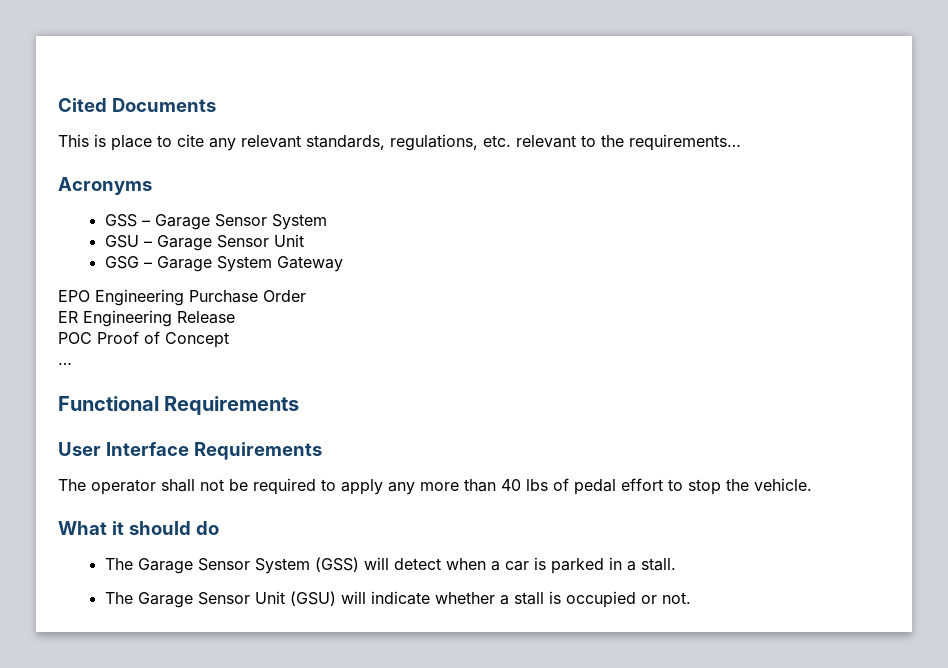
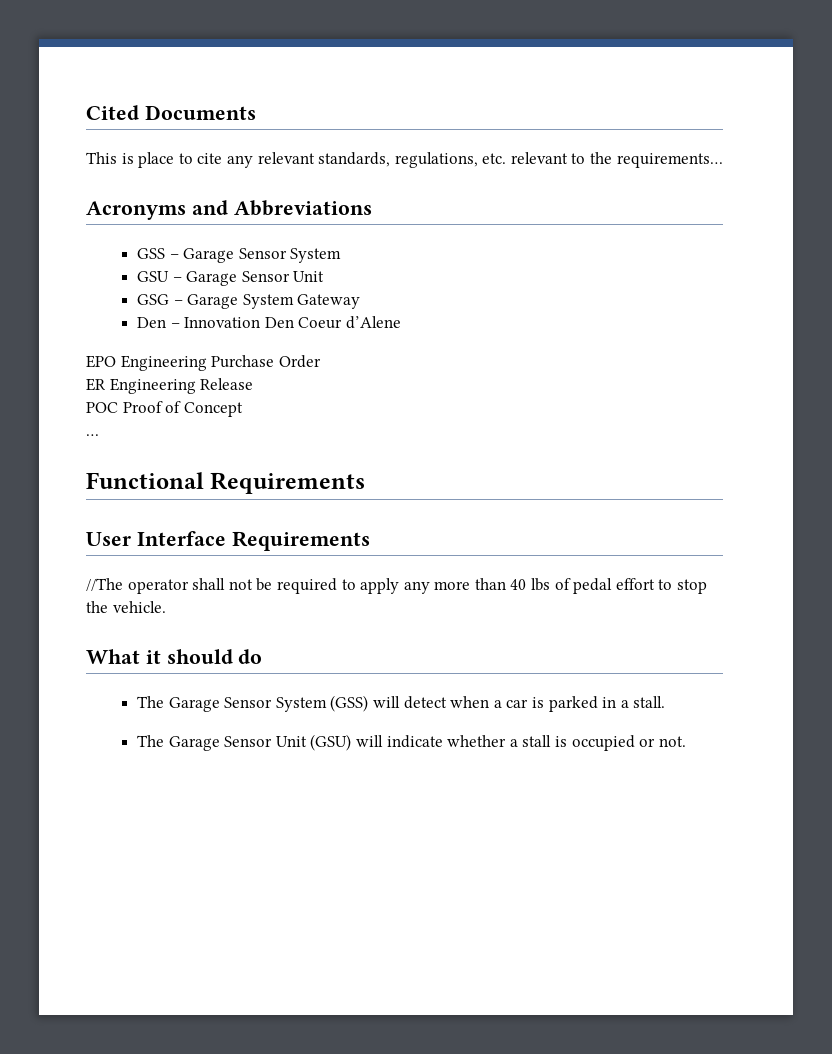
- Acronyms
+ Acronyms and Abbreviations
+ Den – Innovation Den Coeur d’Alene
- The operator shall not be required to apply any more than 40 lbs of pedal effort to stop the vehicle.
+ //The operator shall not be required to apply any more than 40 lbs of pedal effort to stop the vehicle.

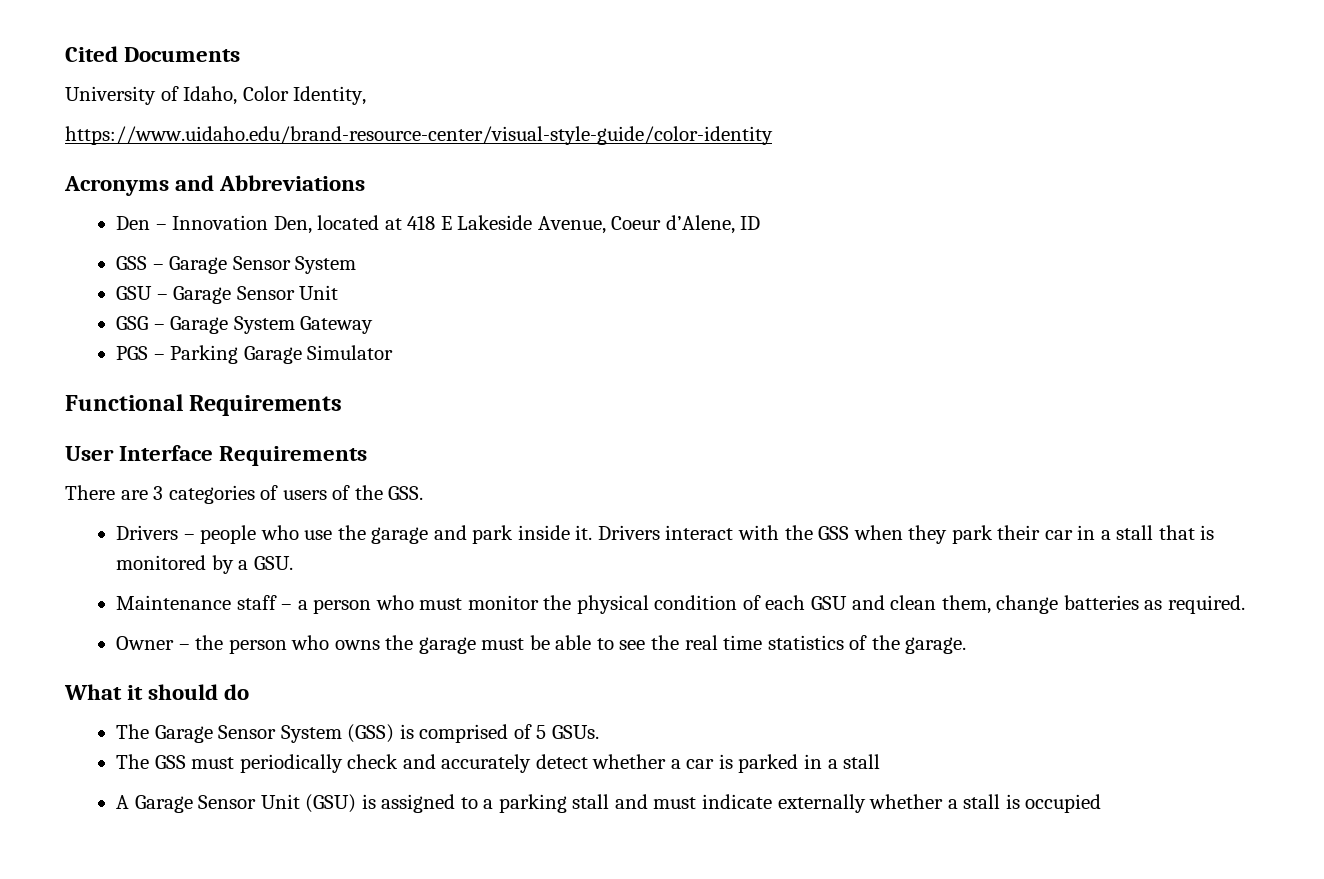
- This is place to cite any relevant standards, regulations, etc. relevant to the requirements…
+ University of Idaho, Color Identity,
+ https://www.uidaho.edu/brand-resource-center/visual-style-guide/color-identity
  Acronyms and Abbreviations
+ Den – Innovation Den, located at 418 E Lakeside Avenue, Coeur d’Alene, ID
- Den – Innovation Den Coeur d’Alene
- EPO Engineering Purchase Order
- ER Engineering Release
- POC Proof of Concept
- …
+ PGS – Parking Garage Simulator
- //The operator shall not be required to apply any more than 40 lbs of pedal effort to stop the vehicle.
+ There are 3 categories of users of the GSS.
+ Drivers – people who use the garage and park inside it. Drivers interact with the GSS when they park their car in a stall that is monitored by a GSU.
+ Maintenance staff – a person who must monitor the physical condition of each GSU and clean them, change batteries as required.
+ Owner – the person who owns the garage must be able to see the real time statistics of the garage.
- The Garage Sensor System (GSS) will detect when a car is parked in a stall.
- The Garage Sensor Unit (GSU) will indicate whether a stall is occupied or not.
+ The Garage Sensor System (GSS) is comprised of 5 GSUs.
+ The GSS must periodically check and accurately detect whether a car is parked in a stall
+ A Garage Sensor Unit (GSU) is assigned to a parking stall and must indicate externally whether a stall is occupied

